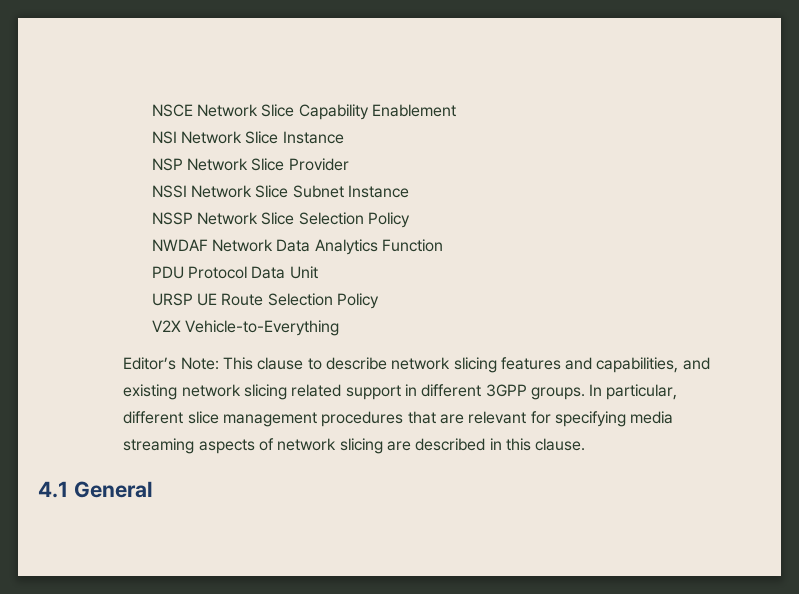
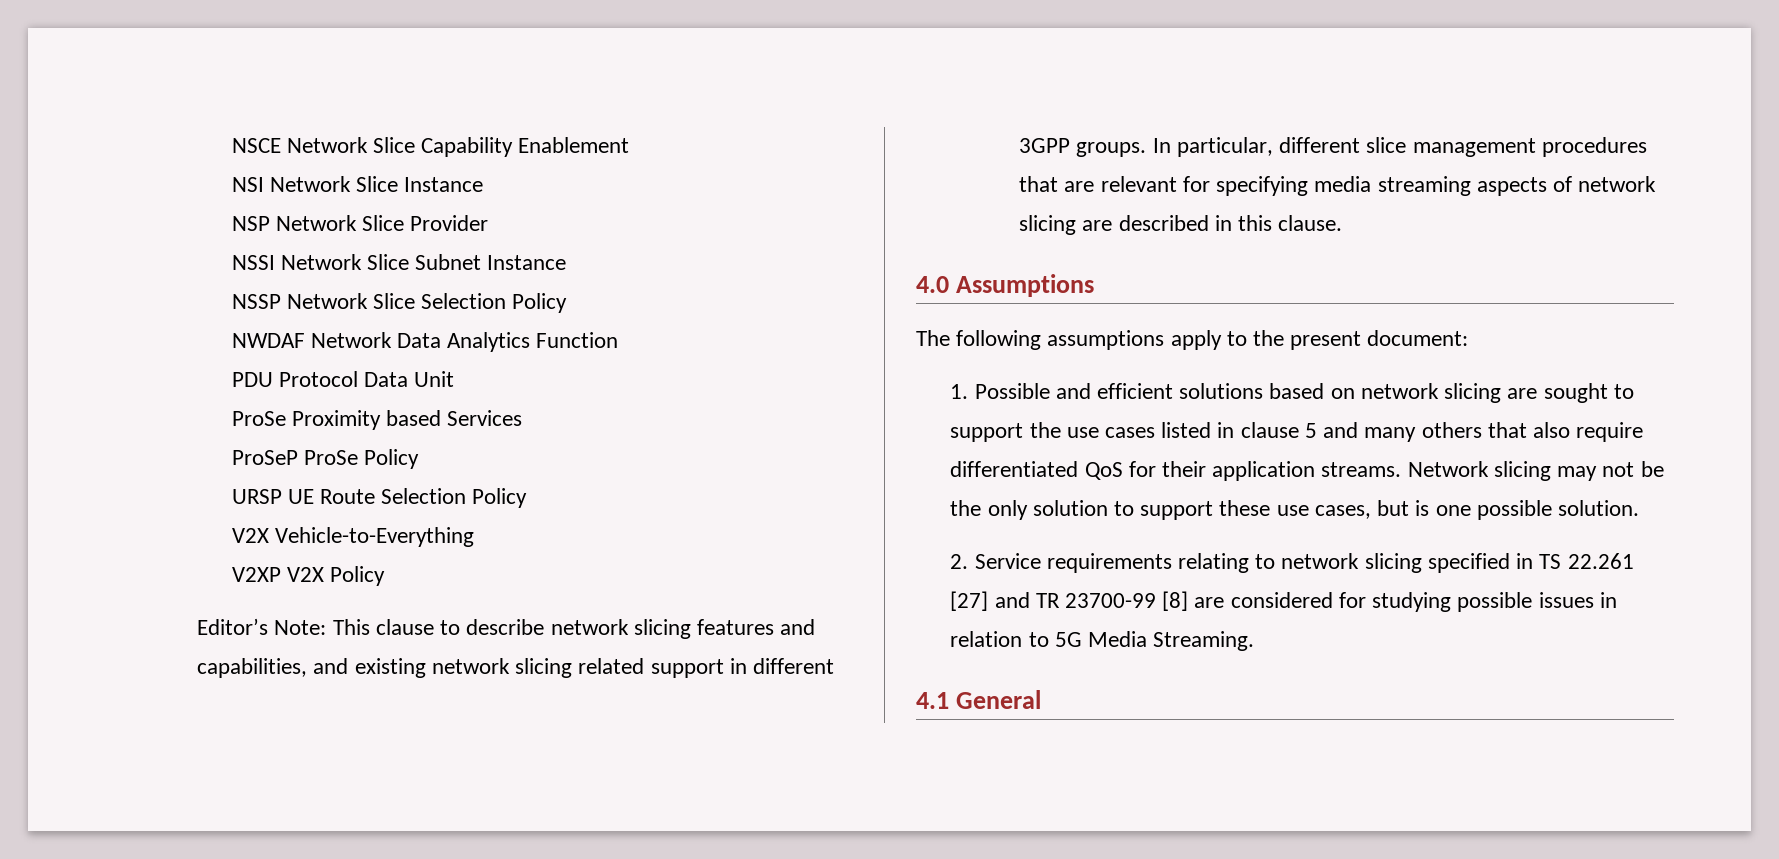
+ ProSe Proximity based Services
+ ProSeP ProSe Policy
+ V2XP V2X Policy
+ 4.0 Assumptions
+ The following assumptions apply to the present document:
+ 1. Possible and efficient solutions based on network slicing are sought to support the use cases listed in clause 5 and many others that also require differentiated QoS for their application streams. Network slicing may not be the only solution to support these use cases, but is one possible solution.
+ 2. Service requirements relating to network slicing specified in TS 22.261 [27] and TR 23700-99 [8] are considered for studying possible issues in relation to 5G Media Streaming.

